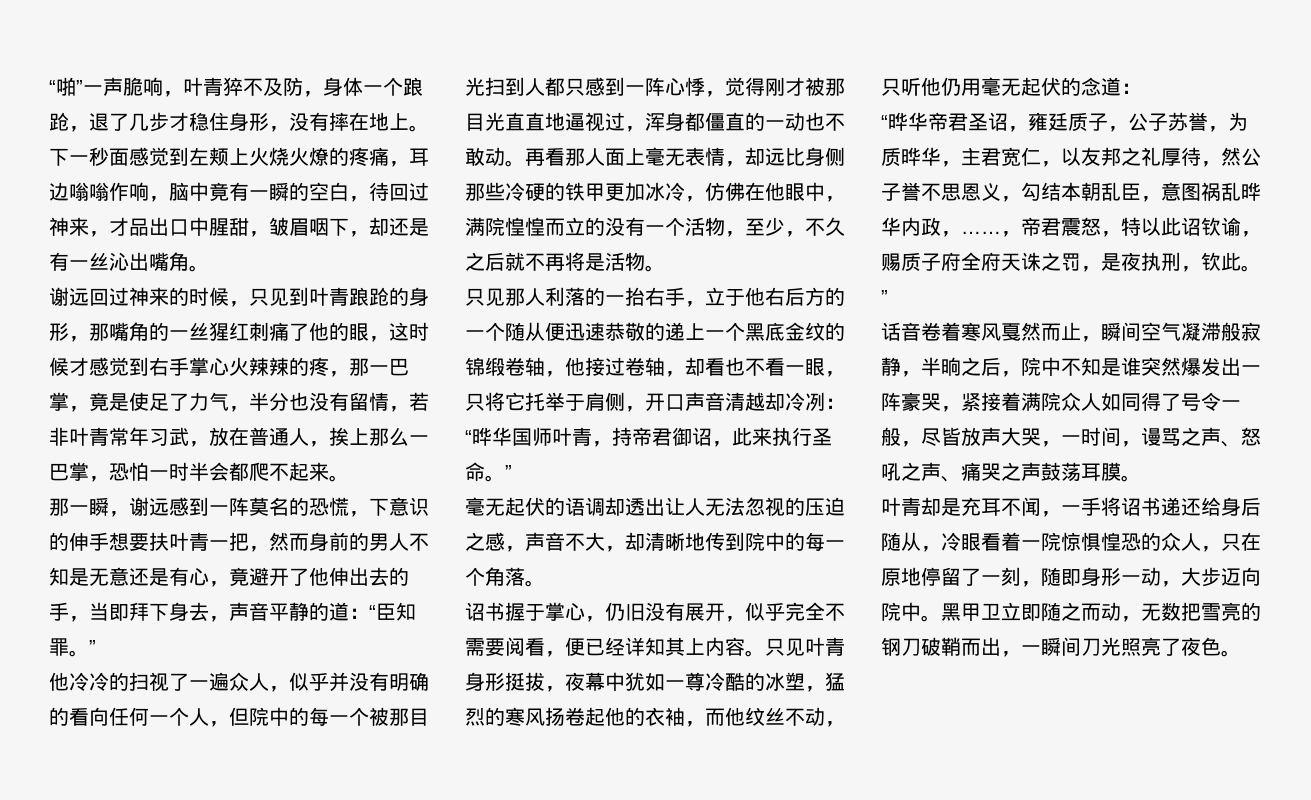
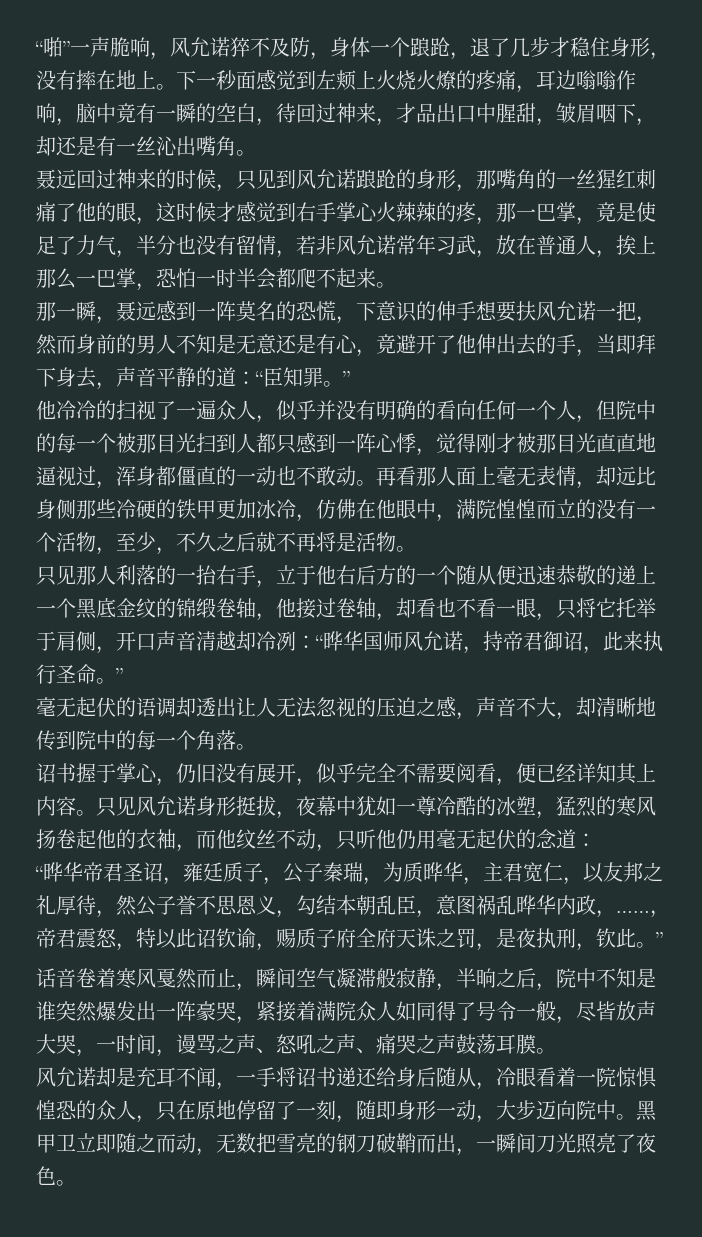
- “啪”一声脆响，叶青猝不及防，身体一个踉跄，退了几步才稳住身形，没有摔在地上。
+ “啪”一声脆响，风允诺猝不及防，身体一个踉跄，退了几步才稳住身形，没有摔在地上。
- 谢远回过神来的时候，只见到叶青踉跄的身形，那嘴角的一丝猩红刺痛了他的眼，这时候才感觉到右手掌心火辣辣的疼，那一巴掌，竟是使足了力气，半分也没有留情，若非叶青常年习武，放在普通人，挨上那么一巴掌，恐怕一时半会都爬不起来。
+ 聂远回过神来的时候，只见到风允诺踉跄的身形，那嘴角的一丝猩红刺痛了他的眼，这时候才感觉到右手掌心火辣辣的疼，那一巴掌，竟是使足了力气，半分也没有留情，若非风允诺常年习武，放在普通人，挨上那么一巴掌，恐怕一时半会都爬不起来。
- 那一瞬，谢远感到一阵莫名的恐慌，下意识的伸手想要扶叶青一把，然而身前的男人不知是无意还是有心，竟避开了他伸出去的手，当即拜下身去，声音平静的道：“臣知罪。”
+ 那一瞬，聂远感到一阵莫名的恐慌，下意识的伸手想要扶风允诺一把，然而身前的男人不知是无意还是有心，竟避开了他伸出去的手，当即拜下身去，声音平静的道：“臣知罪。”
- 只见那人利落的一抬右手，立于他右后方的一个随从便迅速恭敬的递上一个黑底金纹的锦缎卷轴，他接过卷轴，却看也不看一眼，只将它托举于肩侧，开口声音清越却冷冽：“晔华国师叶青，持帝君御诏，此来执行圣命。”
+ 只见那人利落的一抬右手，立于他右后方的一个随从便迅速恭敬的递上一个黑底金纹的锦缎卷轴，他接过卷轴，却看也不看一眼，只将它托举于肩侧，开口声音清越却冷冽：“晔华国师风允诺，持帝君御诏，此来执行圣命。”
- 只见叶青身形挺拔，夜幕中犹如一尊冷酷的冰塑，猛烈的寒风扬卷起他的衣袖，而他纹丝不动，只听他仍用毫无起伏的念道：
+ 只见风允诺身形挺拔，夜幕中犹如一尊冷酷的冰塑，猛烈的寒风扬卷起他的衣袖，而他纹丝不动，只听他仍用毫无起伏的念道：
- “晔华帝君圣诏，雍廷质子，公子苏誉，为质晔华，主君宽仁，以友邦之礼厚待，然公子誉不思恩义，勾结本朝乱臣，意图祸乱晔华内政，……
+ “晔华帝君圣诏，雍廷质子，公子秦瑞，为质晔华，主君宽仁，以友邦之礼厚待，然公子誉不思恩义，勾结本朝乱臣，意图祸乱晔华内政，……
- 叶青却是充耳不闻，一手将诏书递还给身后随从，冷眼看着一院惊惧惶恐的众人，只在原地停留了一刻，随即身形一动，大步迈向院中。
+ 风允诺却是充耳不闻，一手将诏书递还给身后随从，冷眼看着一院惊惧惶恐的众人，只在原地停留了一刻，随即身形一动，大步迈向院中。

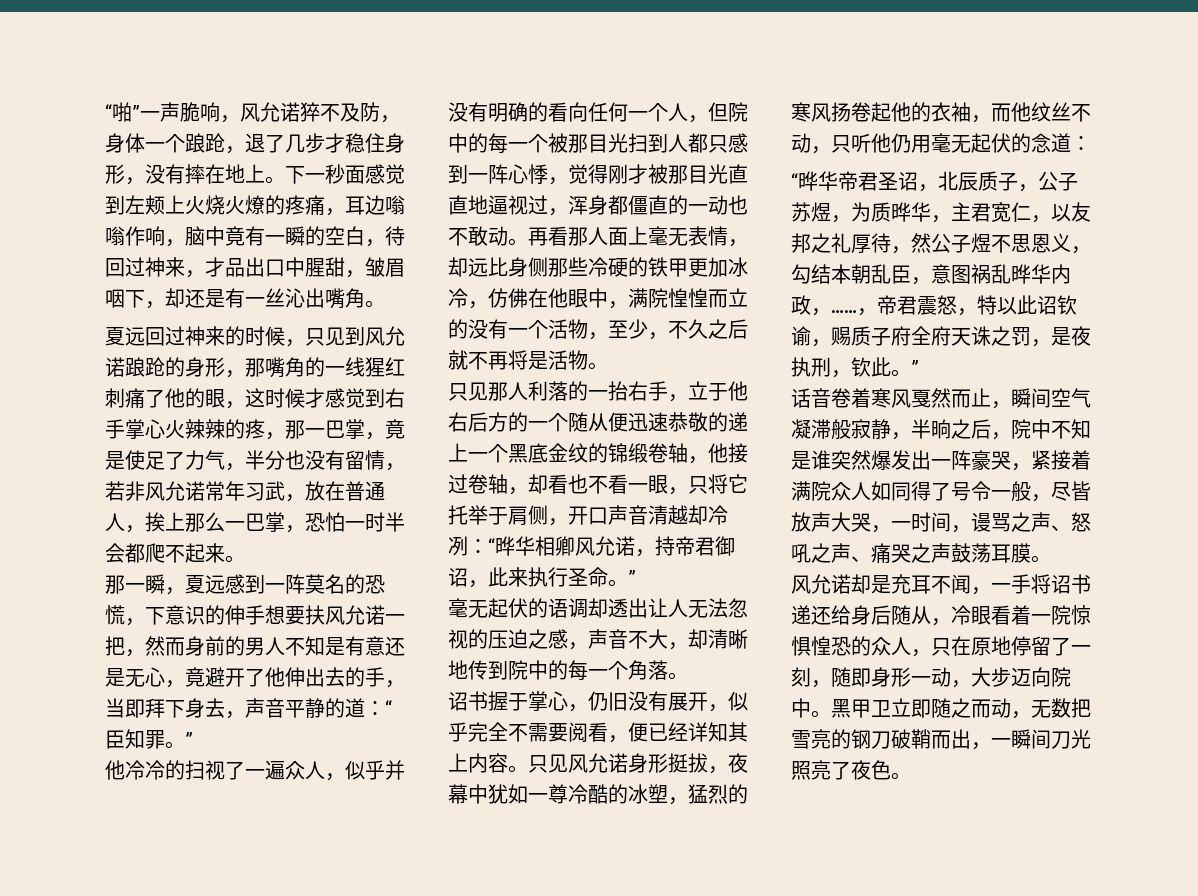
- 聂远回过神来的时候，只见到风允诺踉跄的身形，那嘴角的一丝猩红刺痛了他的眼，这时候才感觉到右手掌心火辣辣的疼，那一巴掌，竟是使足了力气，半分也没有留情，若非风允诺常年习武，放在普通人，挨上那么一巴掌，恐怕一时半会都爬不起来。
+ 夏远回过神来的时候，只见到风允诺踉跄的身形，那嘴角的一线猩红刺痛了他的眼，这时候才感觉到右手掌心火辣辣的疼，那一巴掌，竟是使足了力气，半分也没有留情，若非风允诺常年习武，放在普通人，挨上那么一巴掌，恐怕一时半会都爬不起来。
- 那一瞬，聂远感到一阵莫名的恐慌，下意识的伸手想要扶风允诺一把，然而身前的男人不知是无意还是有心，竟避开了他伸出去的手，当即拜下身去，声音平静的道：“臣知罪。”
+ 那一瞬，夏远感到一阵莫名的恐慌，下意识的伸手想要扶风允诺一把，然而身前的男人不知是有意还是无心，竟避开了他伸出去的手，当即拜下身去，声音平静的道：“臣知罪。”
- 只见那人利落的一抬右手，立于他右后方的一个随从便迅速恭敬的递上一个黑底金纹的锦缎卷轴，他接过卷轴，却看也不看一眼，只将它托举于肩侧，开口声音清越却冷冽：“晔华国师风允诺，持帝君御诏，此来执行圣命。”
+ 只见那人利落的一抬右手，立于他右后方的一个随从便迅速恭敬的递上一个黑底金纹的锦缎卷轴，他接过卷轴，却看也不看一眼，只将它托举于肩侧，开口声音清越却冷冽：“晔华相卿风允诺，持帝君御诏，此来执行圣命。”
- “晔华帝君圣诏，雍廷质子，公子秦瑞，为质晔华，主君宽仁，以友邦之礼厚待，然公子誉不思恩义，勾结本朝乱臣，意图祸乱晔华内政，……
+ “晔华帝君圣诏，北辰质子，公子苏煜，为质晔华，主君宽仁，以友邦之礼厚待，然公子煜不思恩义，勾结本朝乱臣，意图祸乱晔华内政，……

